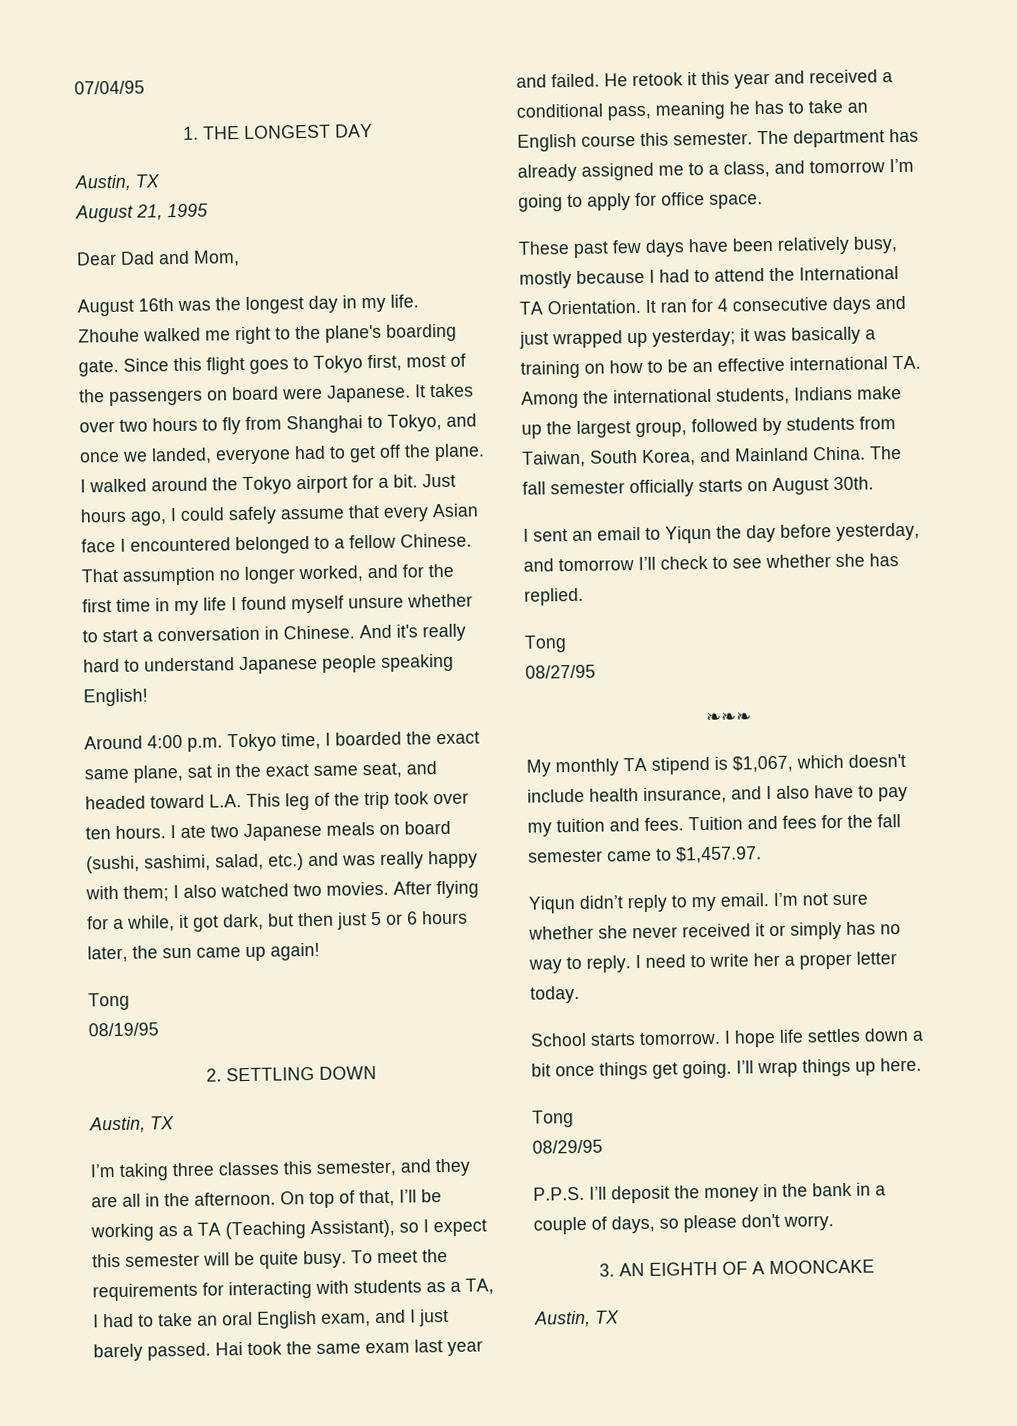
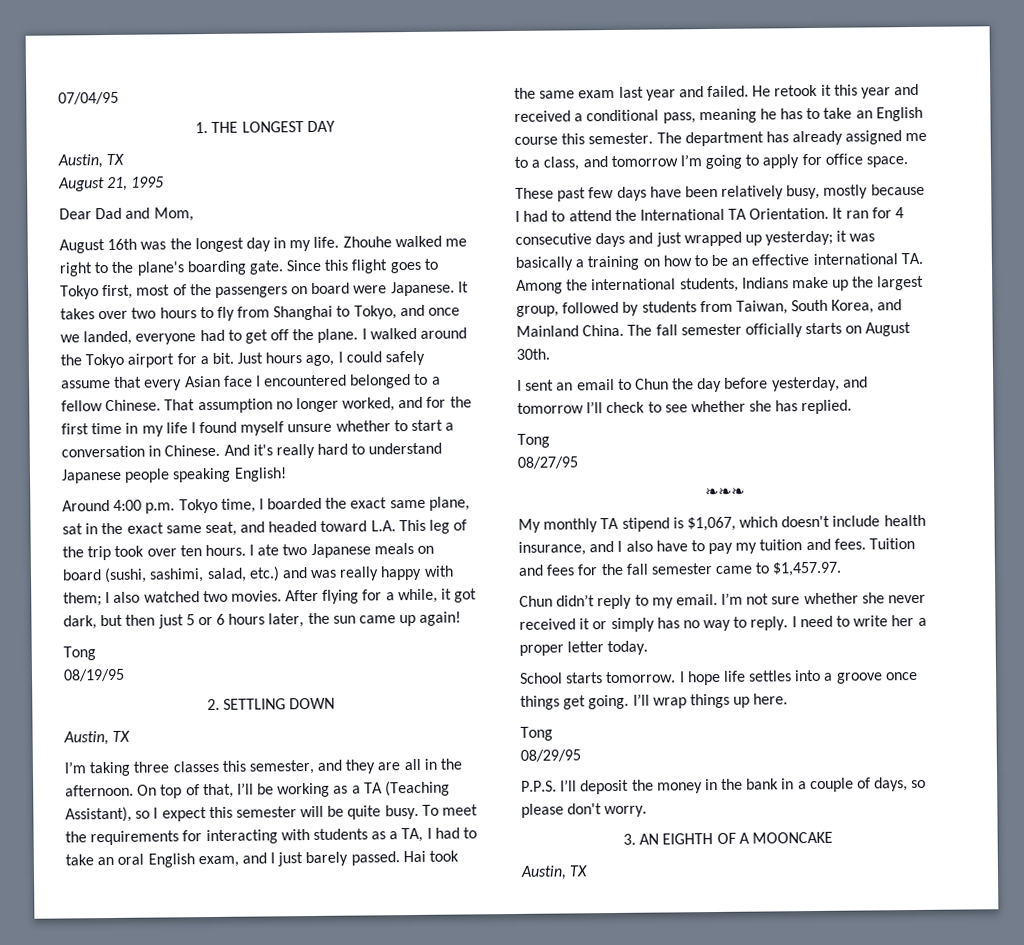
- I sent an email to Yiqun the day before yesterday, and tomorrow I’ll check to see whether she has replied.
+ I sent an email to Chun the day before yesterday, and tomorrow I’ll check to see whether she has replied.
- Yiqun didn’t reply to my email.
+ Chun didn’t reply to my email.
- I hope life settles down a bit once things get going.
+ I hope life settles into a groove once things get going.

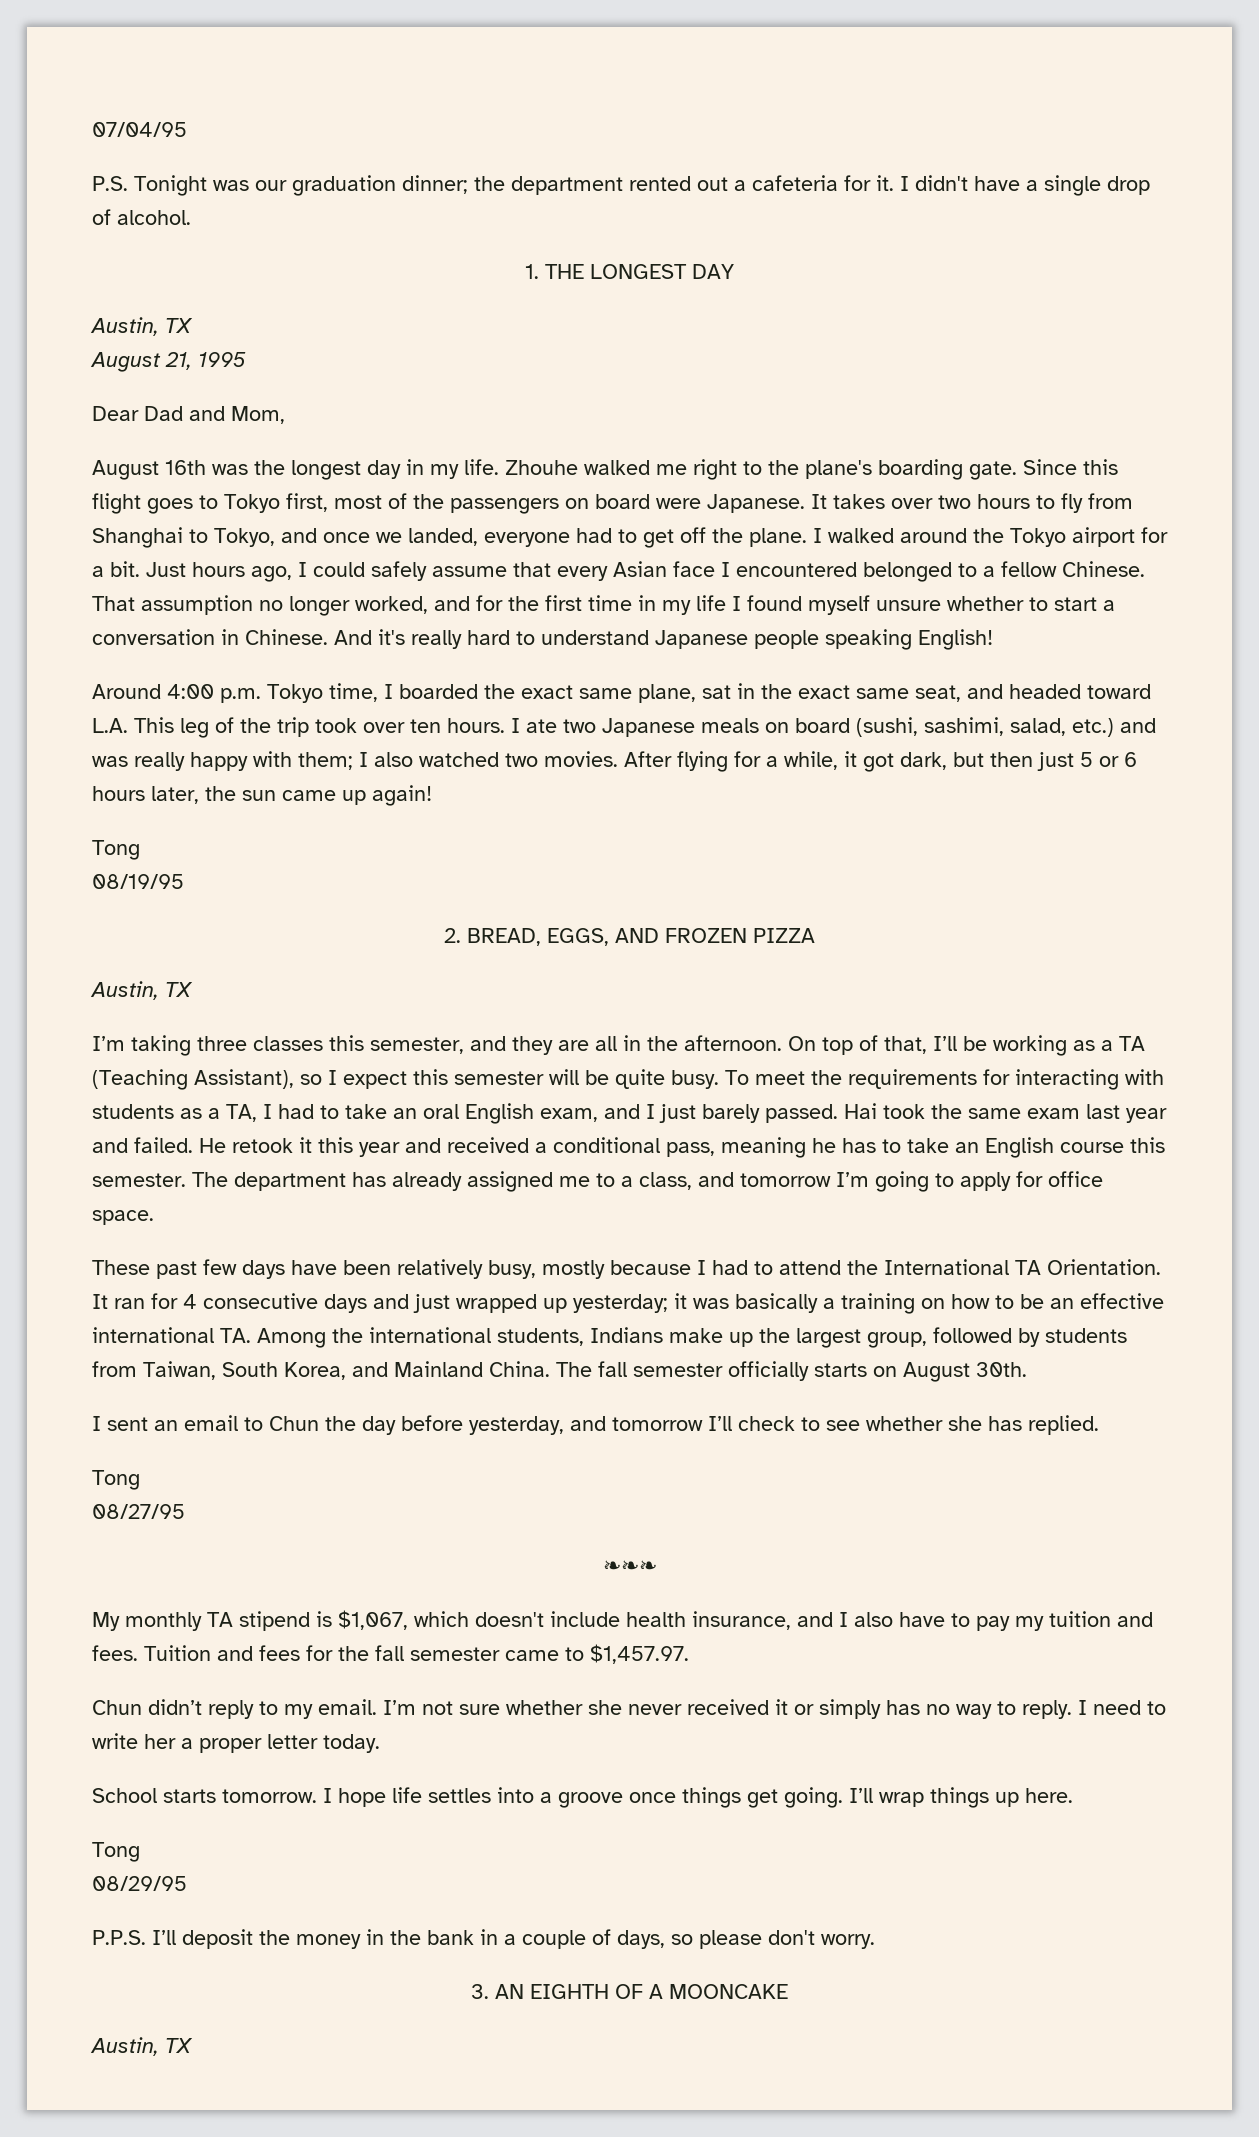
+ P.S. Tonight was our graduation dinner; the department rented out a cafeteria for it. I didn't have a single drop of alcohol.
- 2. SETTLING DOWN
+ 2. BREAD, EGGS, AND FROZEN PIZZA

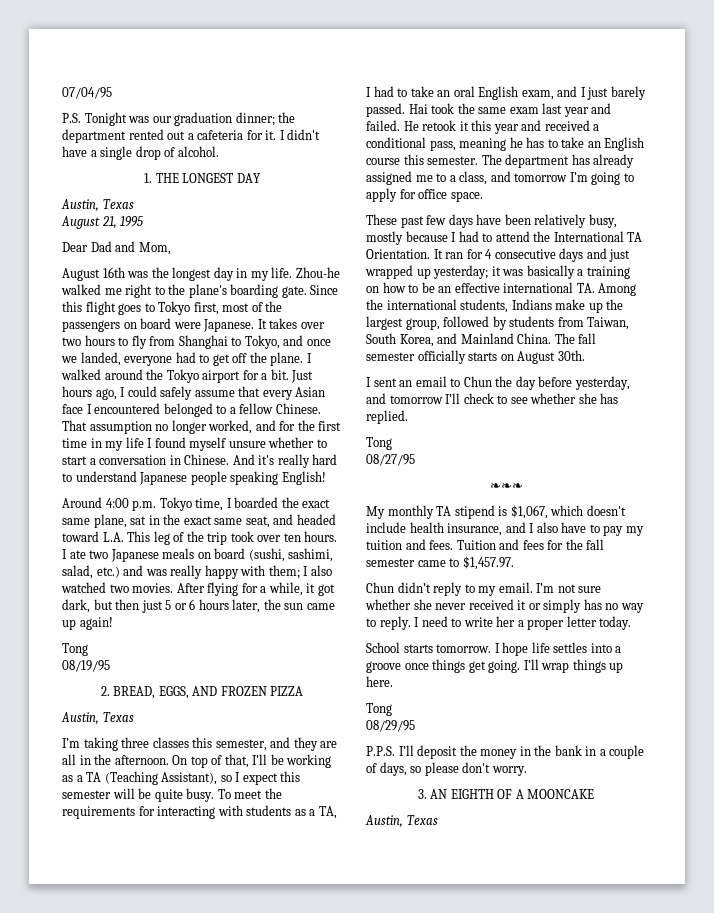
  1. THE LONGEST DAY
- Austin, TX
+ Austin, Texas
- Zhouhe walked me right to the plane's boarding gate.
+ Zhou-he walked me right to the plane's boarding gate.
  2. BREAD, EGGS, AND FROZEN PIZZA
- Austin, TX
+ Austin, Texas
  3. AN EIGHTH OF A MOONCAKE
- Austin, TX
+ Austin, Texas

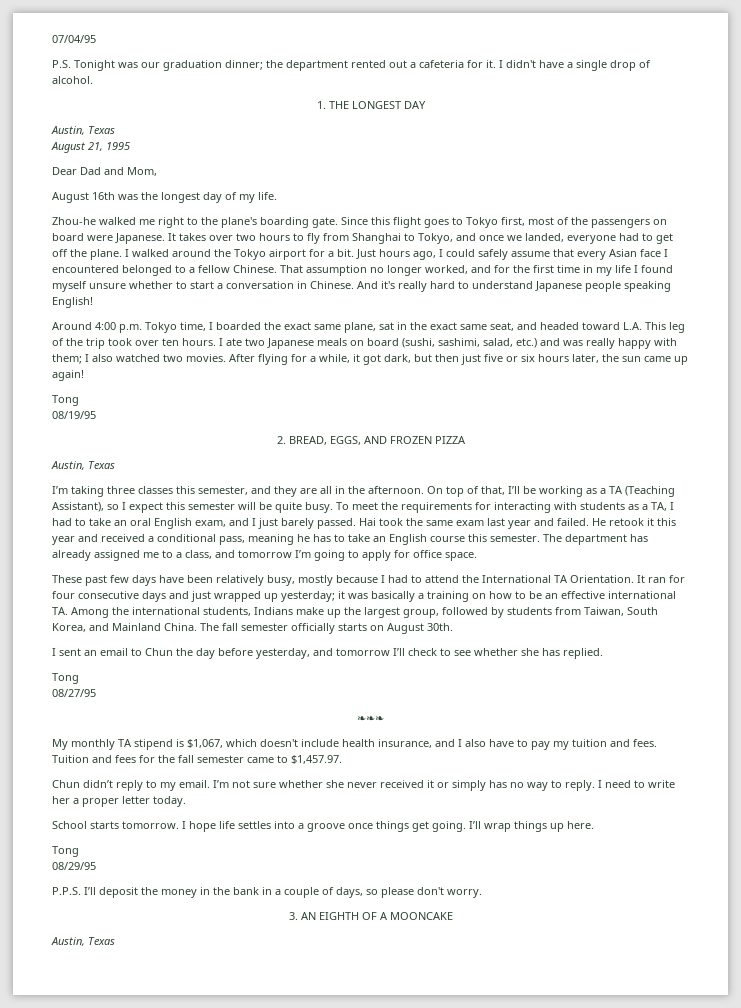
- August 16th was the longest day in my life. Zhou-he walked me right to the plane's boarding gate.
+ August 16th was the longest day of my life.
+ Zhou-he walked me right to the plane's boarding gate.
- After flying for a while, it got dark, but then just 5 or 6 hours later, the sun came up again!
+ After flying for a while, it got dark, but then just five or six hours later, the sun came up again!
- It ran for 4 consecutive days and just wrapped up yesterday; it was basically a training on how to be an effective international TA. Among the international students, Indians make up the largest group, followed by students from Taiwan, South Korea, and Mainland China.
+ It ran for four consecutive days and just wrapped up yesterday; it was basically a training on how to be an effective international TA. Among the international students, Indians make up the largest group, followed by students from Taiwan, South Korea, and Mainland China.

